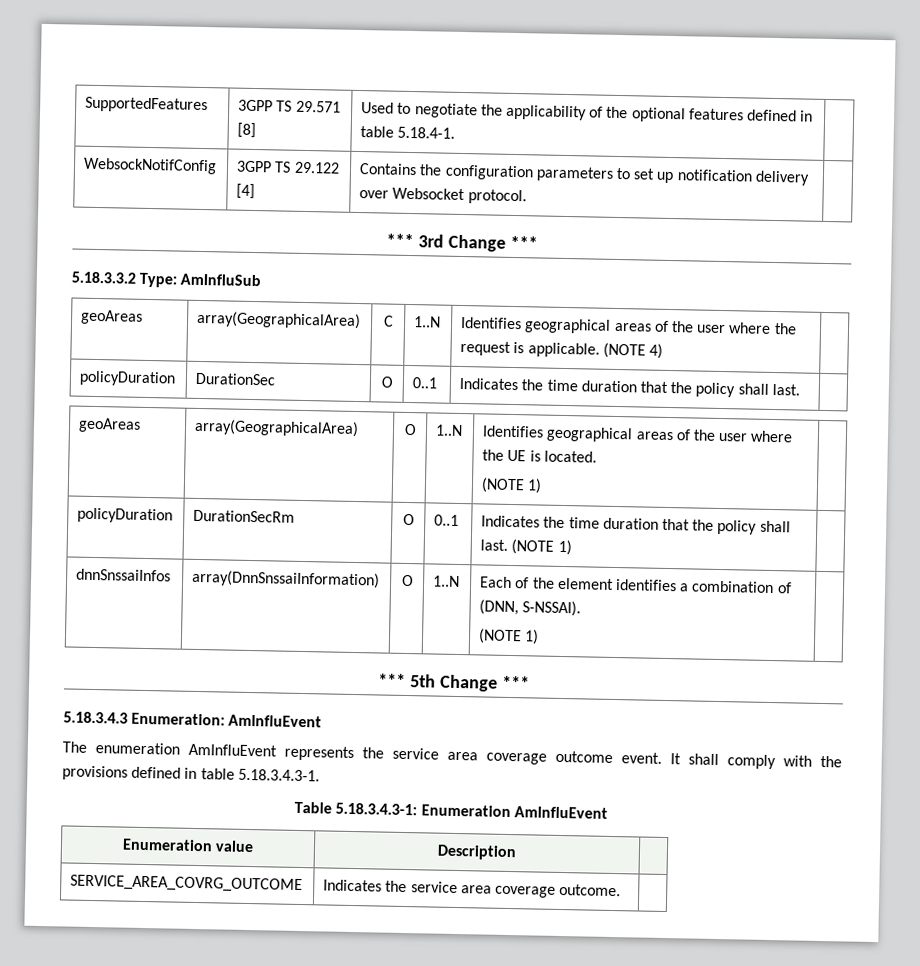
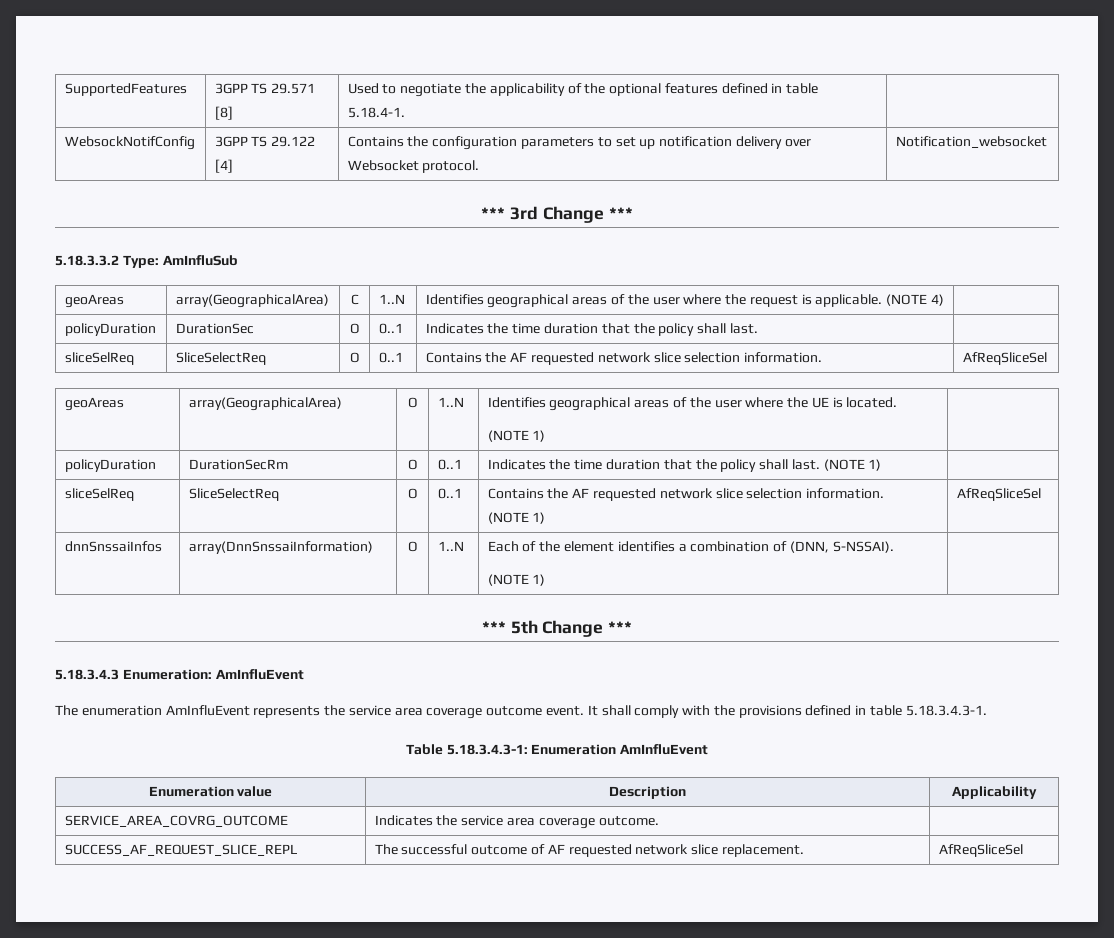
- WebsockNotifConfig | 3GPP TS 29.122 [4] | Contains the configuration parameters to set up notification delivery over Websocket protocol. |
+ WebsockNotifConfig | 3GPP TS 29.122 [4] | Contains the configuration parameters to set up notification delivery over Websocket protocol. | Notification_websocket
+ sliceSelReq | SliceSelectReq | O | 0..1 | Contains the AF requested network slice selection information. | AfReqSliceSel
  policyDuration | DurationSecRm | O | 0..1 | Indicates the time duration that the policy shall last. (NOTE 1) |
+ sliceSelReq | SliceSelectReq | O | 0..1 | Contains the AF requested network slice selection information.
+ (NOTE 1) | AfReqSliceSel
- Enumeration value | Description |
+ Enumeration value | Description | Applicability
+ SUCCESS_AF_REQUEST_SLICE_REPL | The successful outcome of AF requested network slice replacement. | AfReqSliceSel

